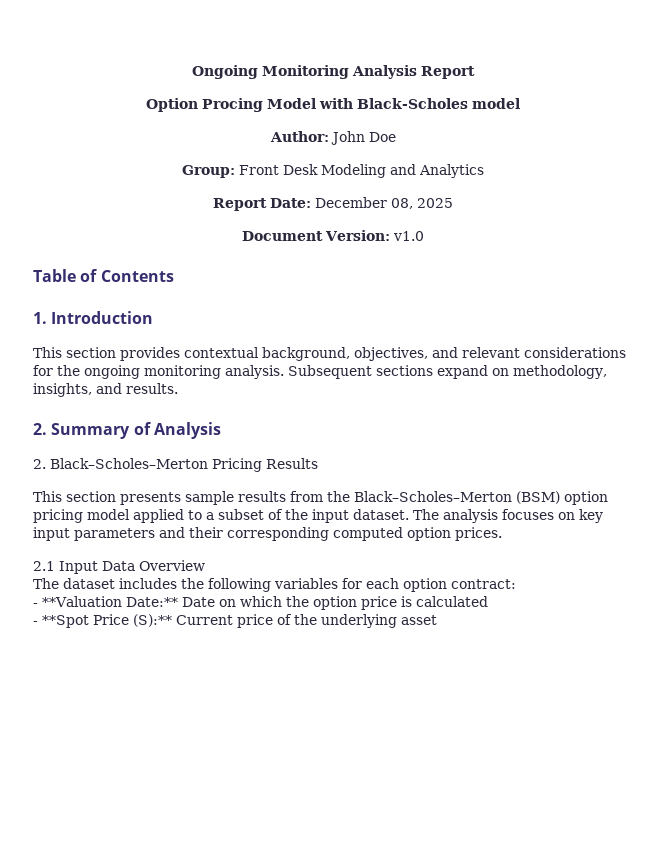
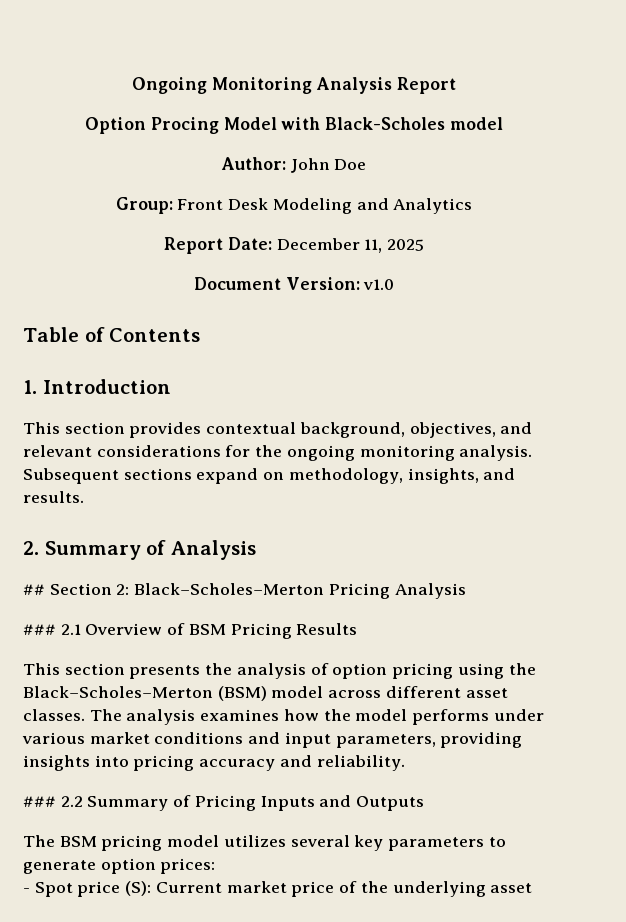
- Report Date: December 08, 2025
+ Report Date: December 11, 2025
- 2. Black–Scholes–Merton Pricing Results
- This section presents sample results from the Black–Scholes–Merton (BSM) option pricing model applied to a subset of the input dataset. The analysis focuses on key input parameters and their corresponding computed option prices.
- 2.1 Input Data Overview
- The dataset includes the following variables for each option contract:
- - **Valuation Date:** Date on which the option price is calculated
- - **Spot Price (S):** Current price of the underlying asset
+ ## Section 2: Black–Scholes–Merton Pricing Analysis
+ ### 2.1 Overview of BSM Pricing Results
+ This section presents the analysis of option pricing using the Black–Scholes–Merton (BSM) model across different asset classes. The analysis examines how the model performs under various market conditions and input parameters, providing insights into pricing accuracy and reliability.
+ ### 2.2 Summary of Pricing Inputs and Outputs
+ The BSM pricing model utilizes several key parameters to generate option prices:
+ - Spot price (S): Current market price of the underlying asset

